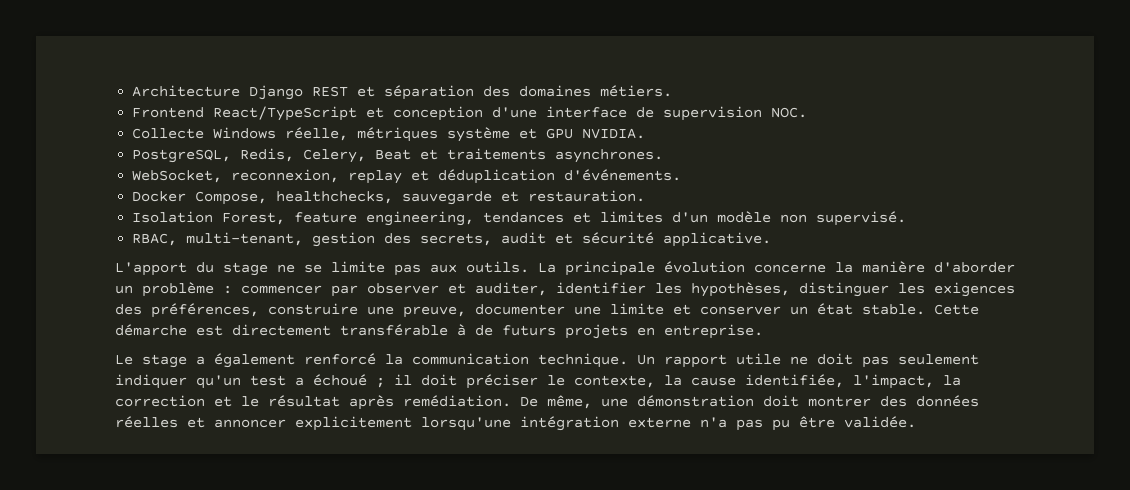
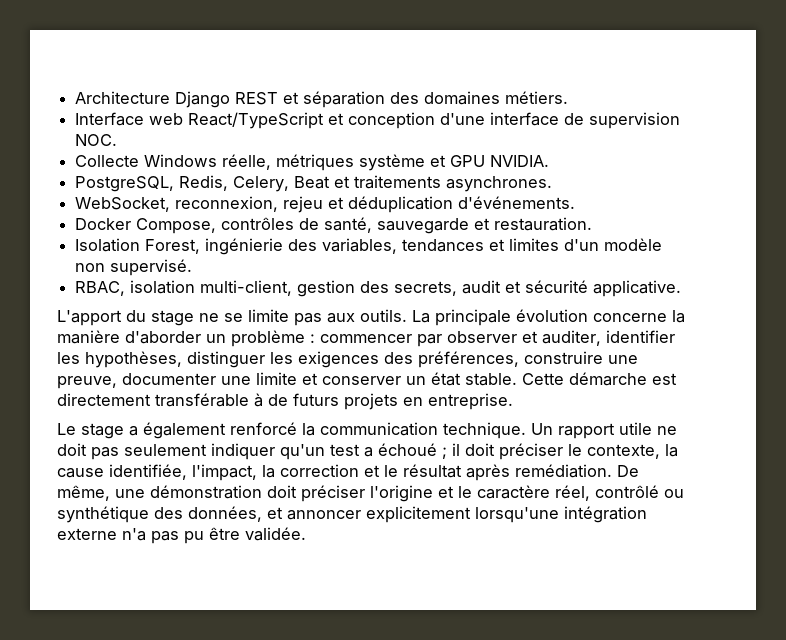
- Frontend React/TypeScript et conception d'une interface de supervision NOC.
+ Interface web React/TypeScript et conception d'une interface de supervision NOC.
- WebSocket, reconnexion, replay et déduplication d'événements.
+ WebSocket, reconnexion, rejeu et déduplication d'événements.
- Docker Compose, healthchecks, sauvegarde et restauration.
+ Docker Compose, contrôles de santé, sauvegarde et restauration.
- Isolation Forest, feature engineering, tendances et limites d'un modèle non supervisé.
+ Isolation Forest, ingénierie des variables, tendances et limites d'un modèle non supervisé.
- RBAC, multi-tenant, gestion des secrets, audit et sécurité applicative.
+ RBAC, isolation multi-client, gestion des secrets, audit et sécurité applicative.
- De même, une démonstration doit montrer des données réelles et annoncer explicitement lorsqu'une intégration externe n'a pas pu être validée.
+ De même, une démonstration doit préciser l'origine et le caractère réel, contrôlé ou synthétique des données, et annoncer explicitement lorsqu'une intégration externe n'a pas pu être validée.

